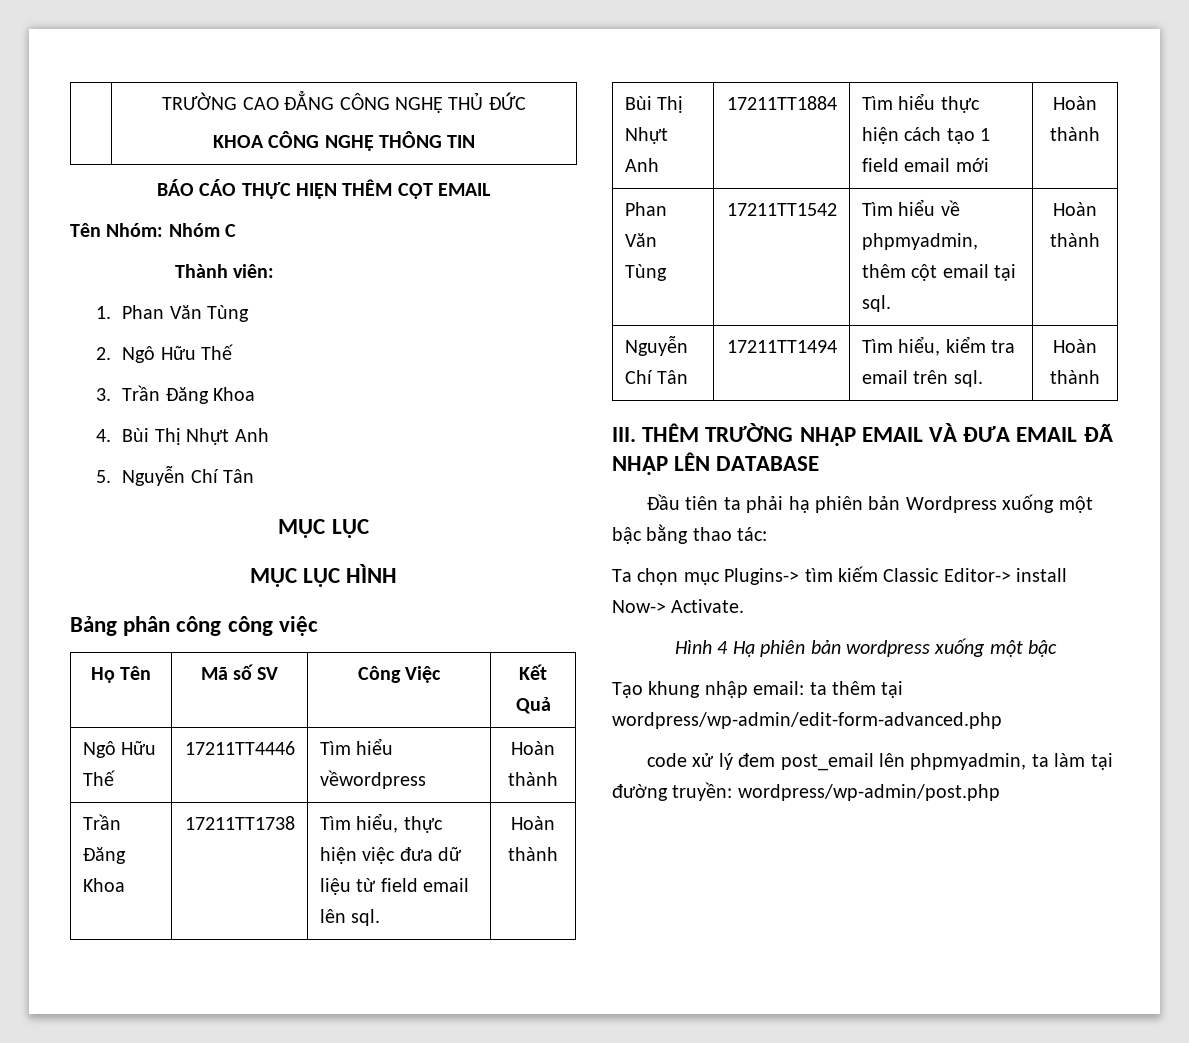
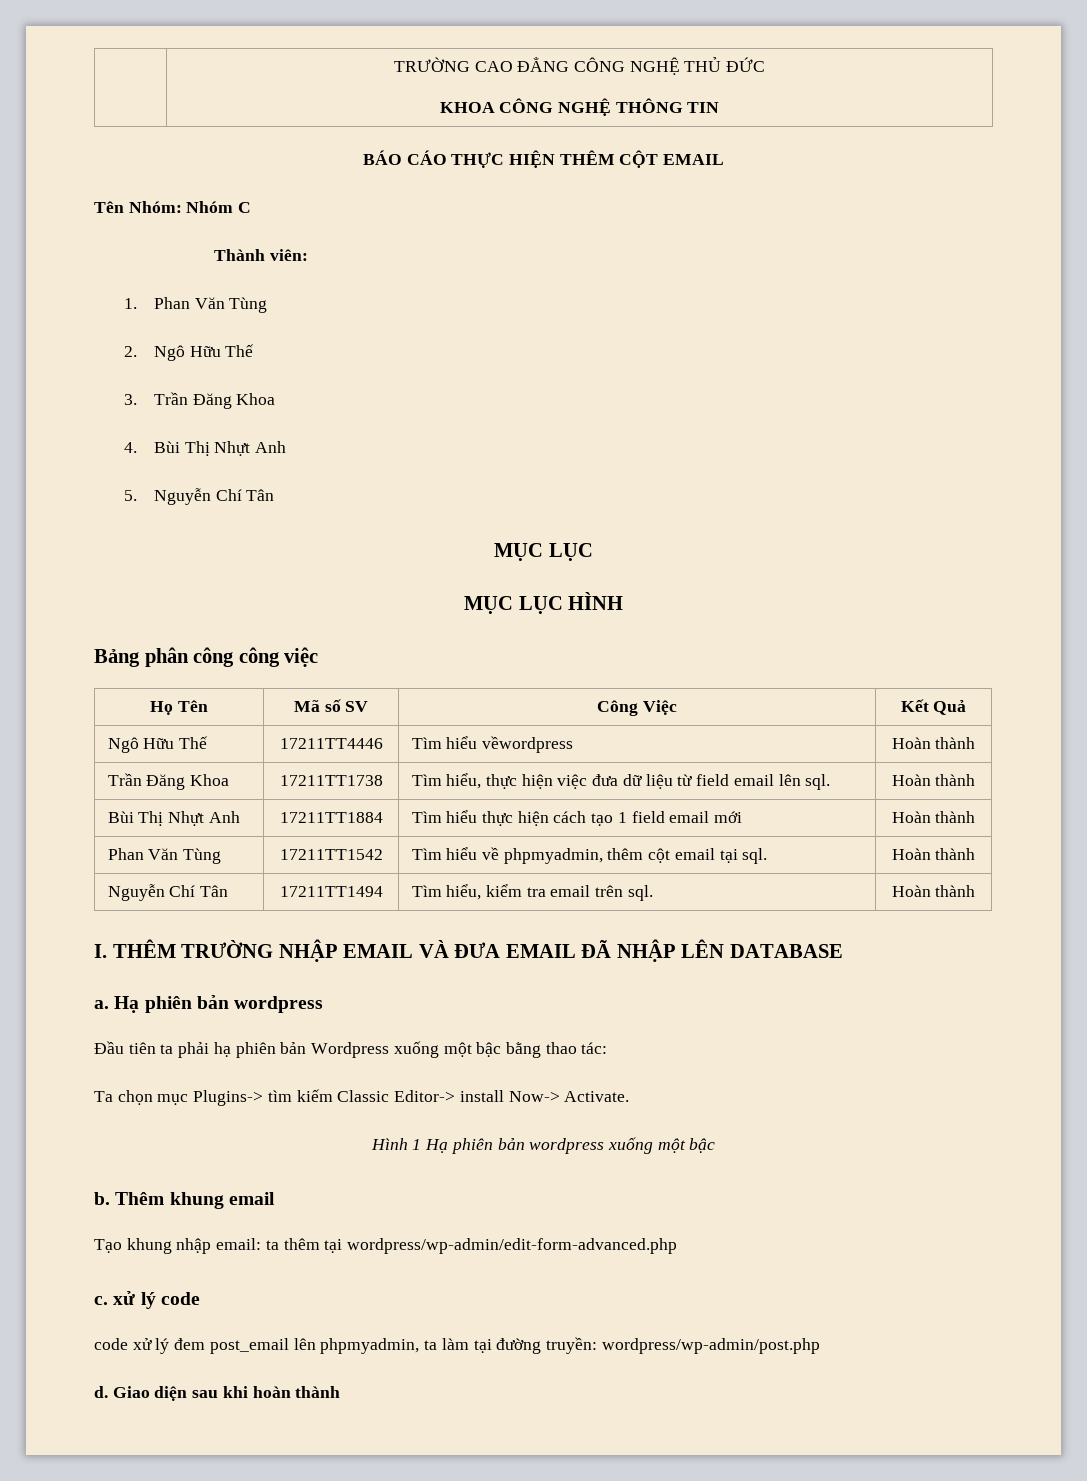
- III. THÊM TRƯỜNG NHẬP EMAIL VÀ ĐƯA EMAIL ĐÃ NHẬP LÊN DATABASE
+ I. THÊM TRƯỜNG NHẬP EMAIL VÀ ĐƯA EMAIL ĐÃ NHẬP LÊN DATABASE
+ a. Hạ phiên bản wordpress
- Hình 4 Hạ phiên bản wordpress xuống một bậc
+ Hình 1 Hạ phiên bản wordpress xuống một bậc
+ b. Thêm khung email
+ c. xử lý code
+ d. Giao diện sau khi hoàn thành

